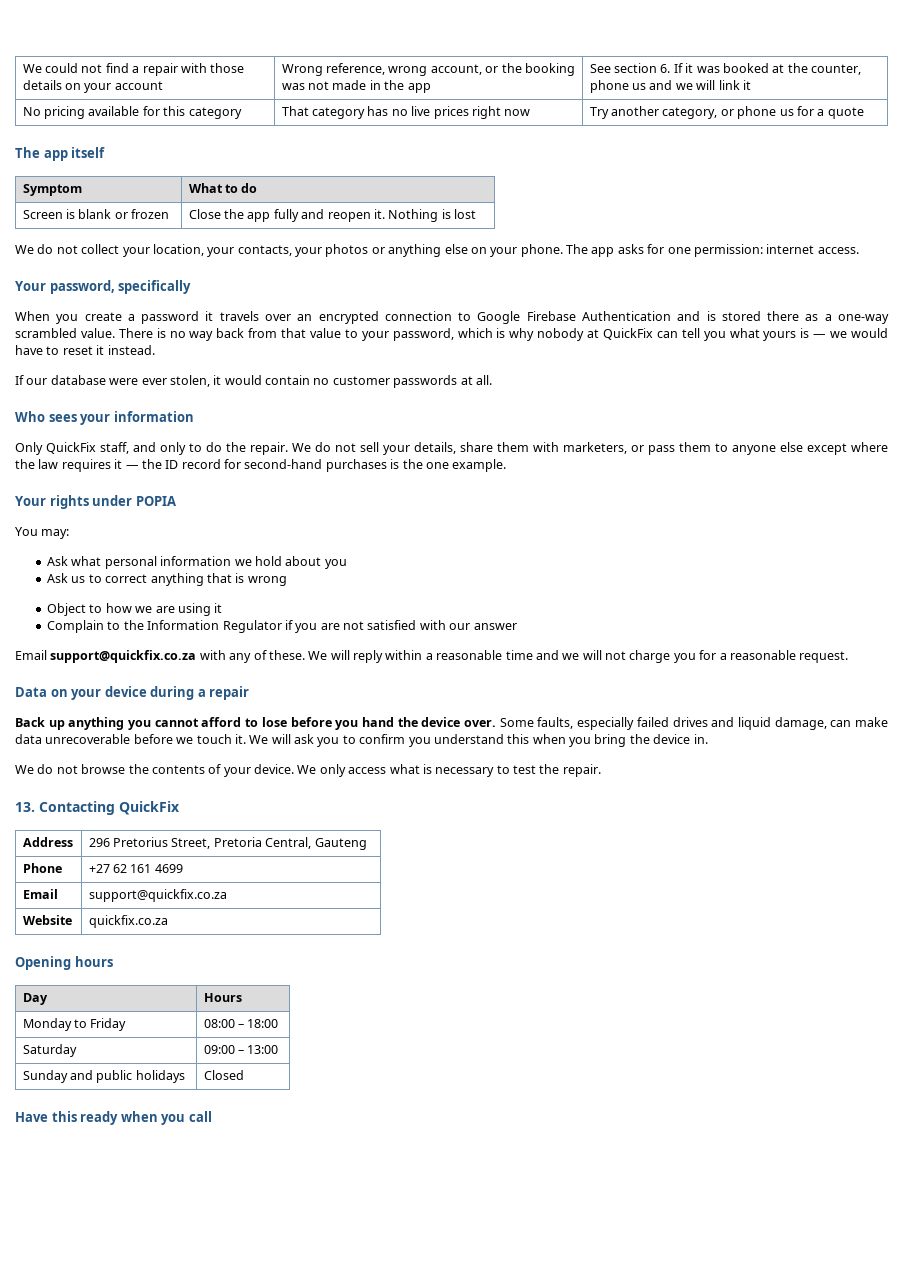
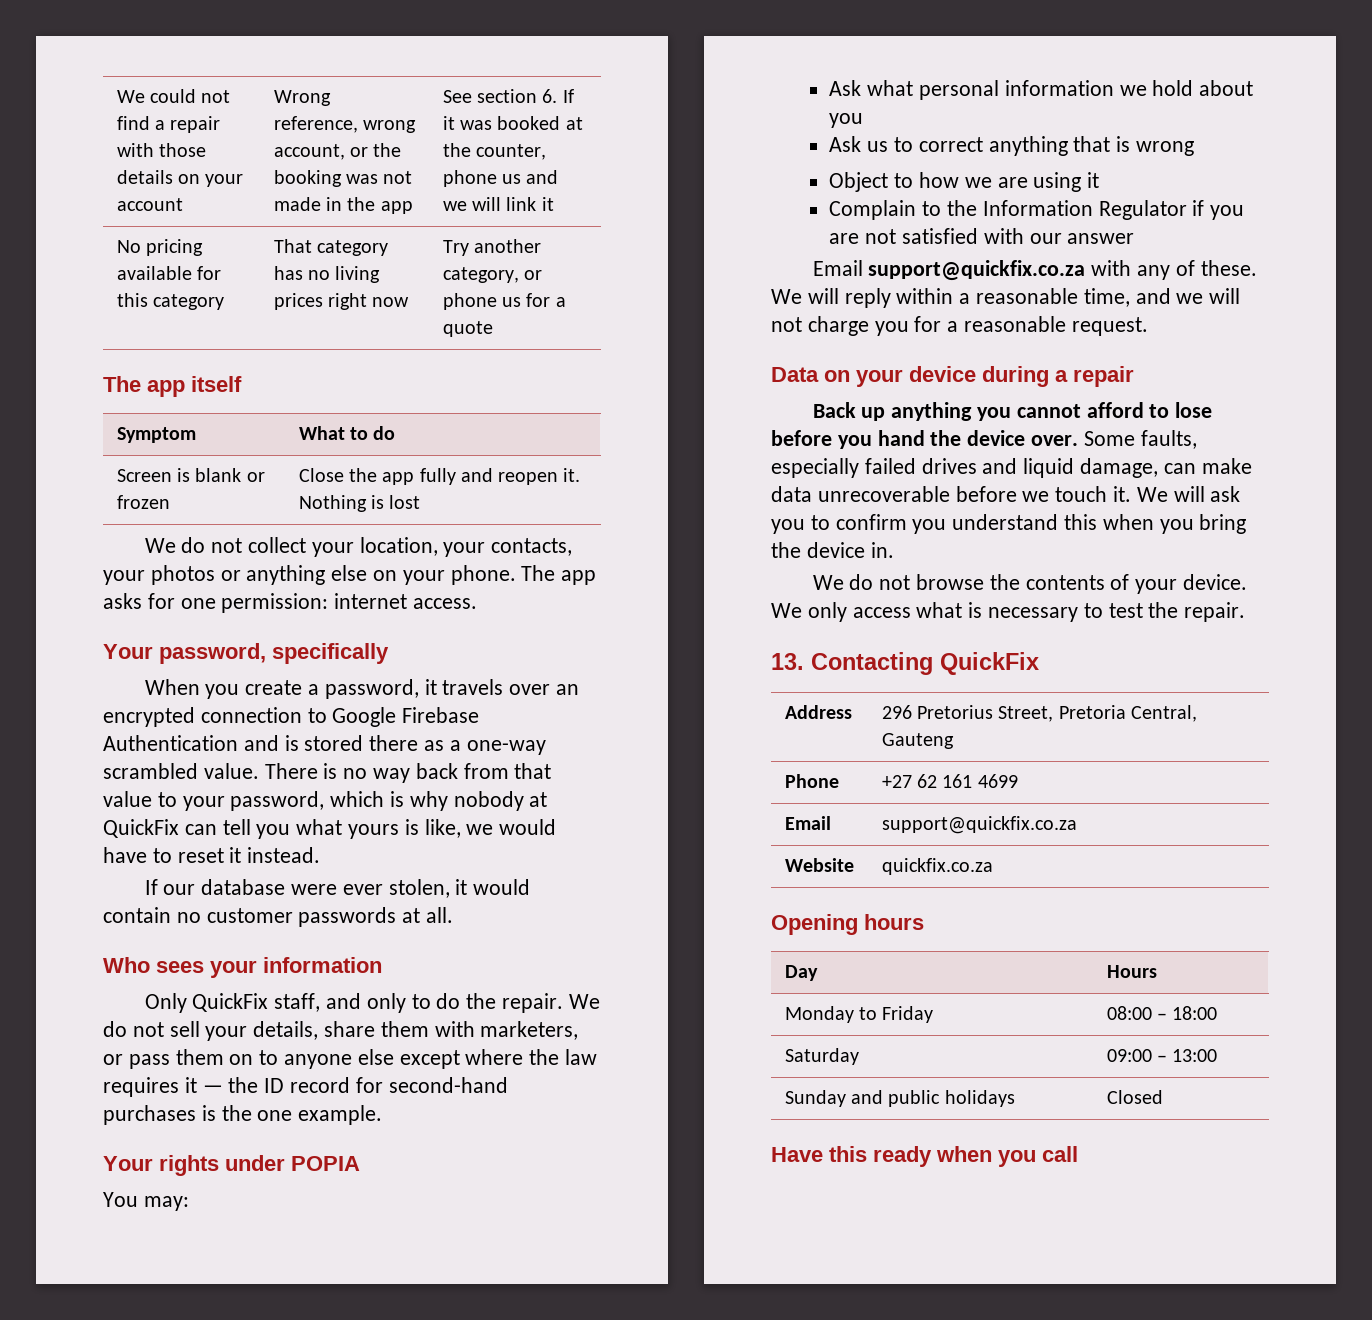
- No pricing available for this category | That category has no live prices right now | Try another category, or phone us for a quote
+ No pricing available for this category | That category has no living prices right now | Try another category, or phone us for a quote
- When you create a password it travels over an encrypted connection to Google Firebase Authentication and is stored there as a one-way scrambled value.
+ When you create a password, it travels over an encrypted connection to Google Firebase Authentication and is stored there as a one-way scrambled value.
- There is no way back from that value to your password, which is why nobody at QuickFix can tell you what yours is — we would have to reset it instead.
+ There is no way back from that value to your password, which is why nobody at QuickFix can tell you what yours is like, we would have to reset it instead.
- We do not sell your details, share them with marketers, or pass them to anyone else except where the law requires it — the ID record for second-hand purchases is the one example.
+ We do not sell your details, share them with marketers, or pass them on to anyone else except where the law requires it — the ID record for second-hand purchases is the one example.
- We will reply within a reasonable time and we will not charge you for a reasonable request.
+ We will reply within a reasonable time, and we will not charge you for a reasonable request.

